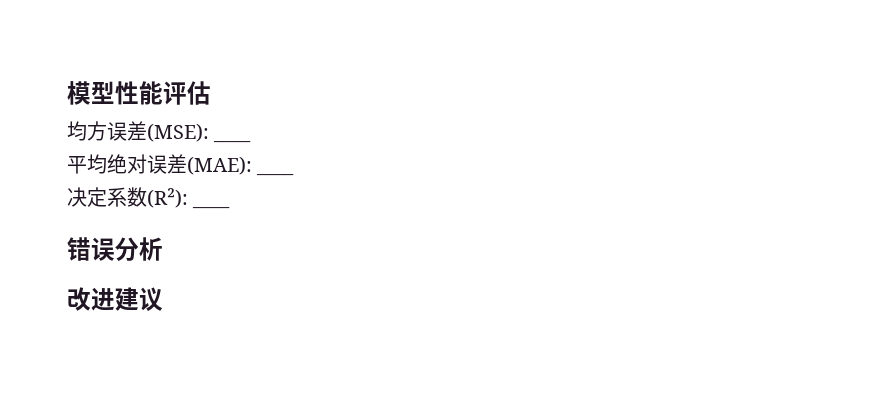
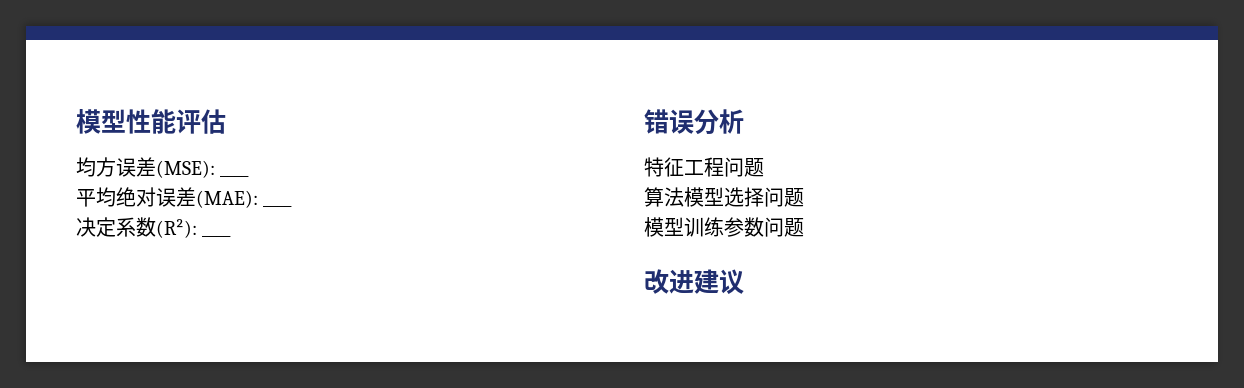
+ 特征工程问题
+ 算法模型选择问题
+ 模型训练参数问题

